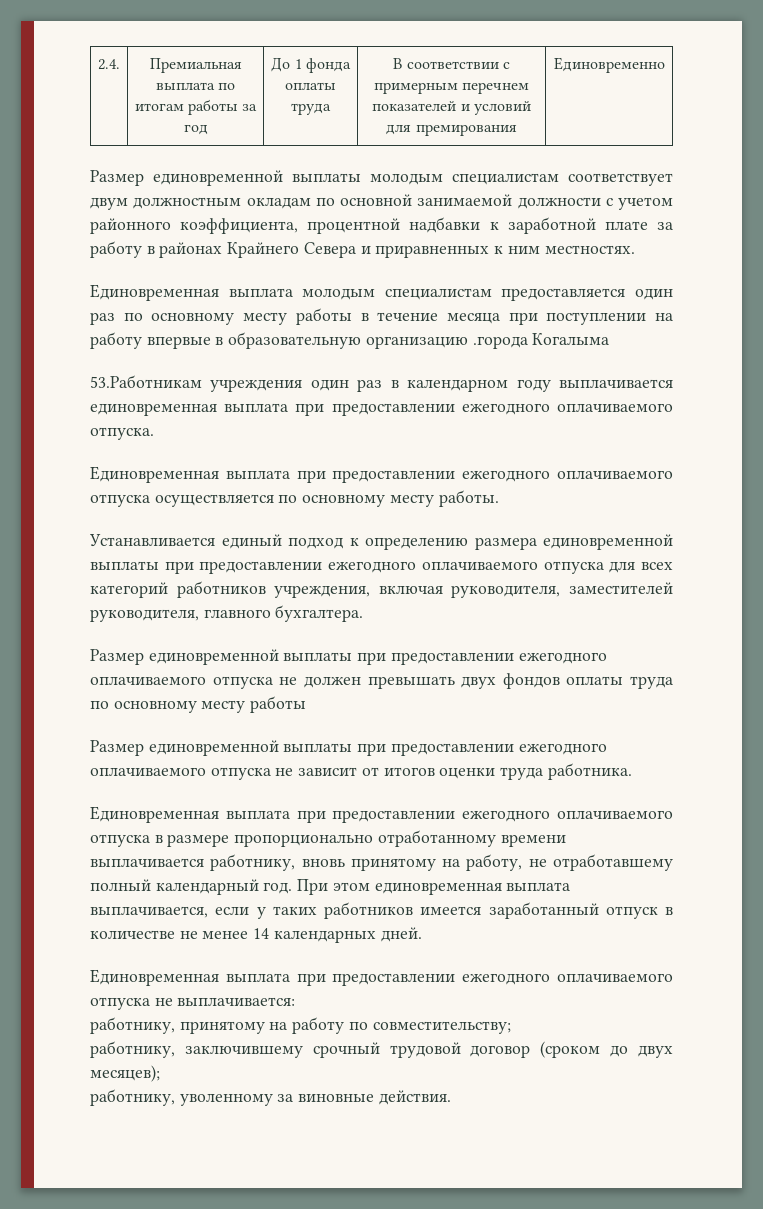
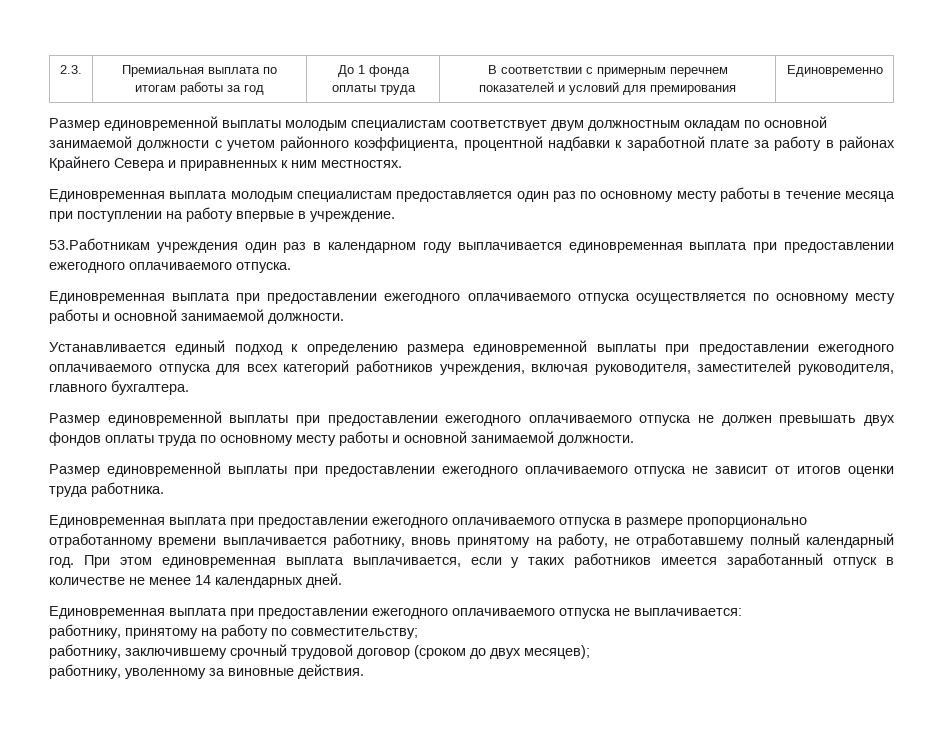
- 2.4. | Премиальная выплата по итогам работы за год | До 1 фонда оплаты труда | В соответствии с примерным перечнем показателей и условий для премирования | Единовременно
+ 2.3. | Премиальная выплата по итогам работы за год | До 1 фонда оплаты труда | В соответствии с примерным перечнем показателей и условий для премирования | Единовременно
- Единовременная выплата молодым специалистам предоставляется один раз по основному месту работы в течение месяца при поступлении на работу впервые в образовательную организацию .города Когалыма
+ Единовременная выплата молодым специалистам предоставляется один раз по основному месту работы в течение месяца при поступлении на работу впервые в учреждение.
- Единовременная выплата при предоставлении ежегодного оплачиваемого отпуска осуществляется по основному месту работы.
+ Единовременная выплата при предоставлении ежегодного оплачиваемого отпуска осуществляется по основному месту работы и основной занимаемой должности.
- Размер единовременной выплаты при предоставлении ежегодного оплачиваемого отпуска не должен превышать двух фондов оплаты труда по основному месту работы
+ Размер единовременной выплаты при предоставлении ежегодного оплачиваемого отпуска не должен превышать двух фондов оплаты труда по основному месту работы и основной занимаемой должности.

